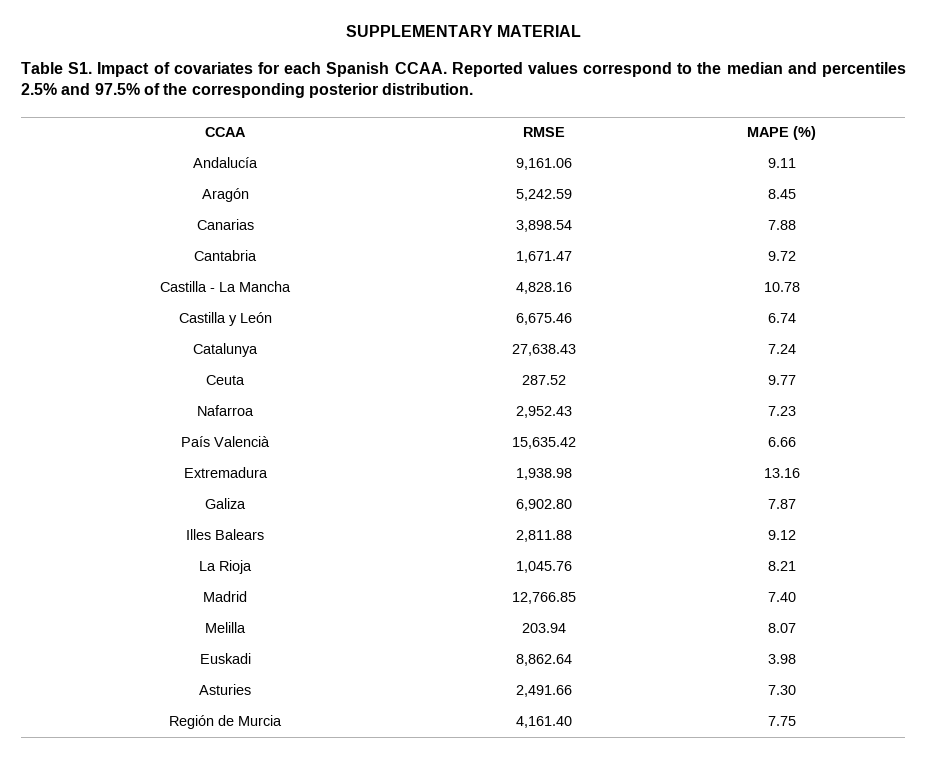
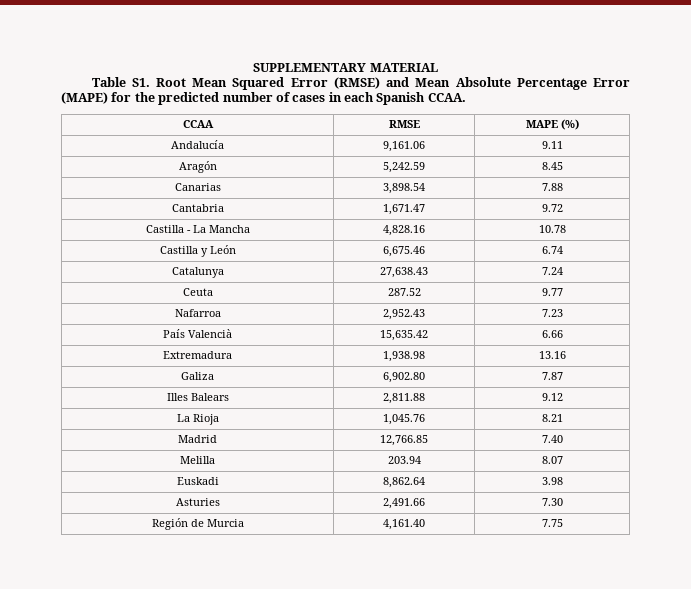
- Table S1. Impact of covariates for each Spanish CCAA. Reported values correspond to the median and percentiles 2.5% and 97.5% of the corresponding posterior distribution.
+ Table S1. Root Mean Squared Error (RMSE) and Mean Absolute Percentage Error (MAPE) for the predicted number of cases in each Spanish CCAA.

